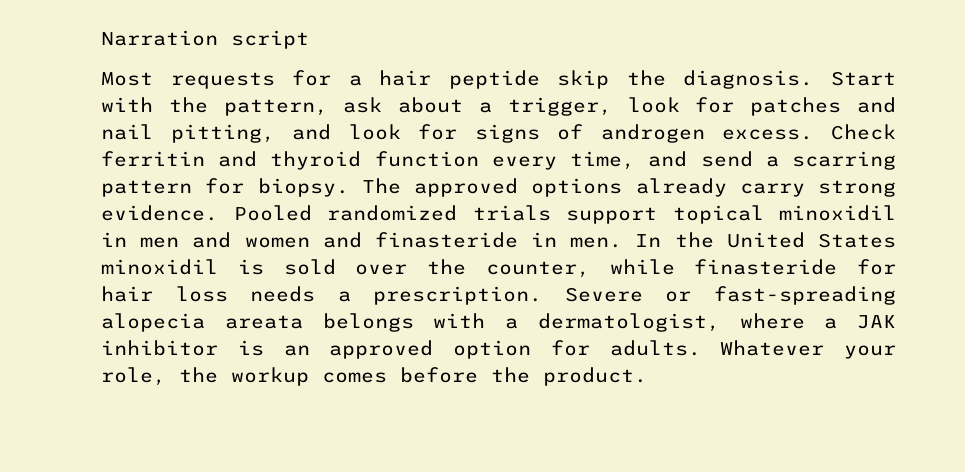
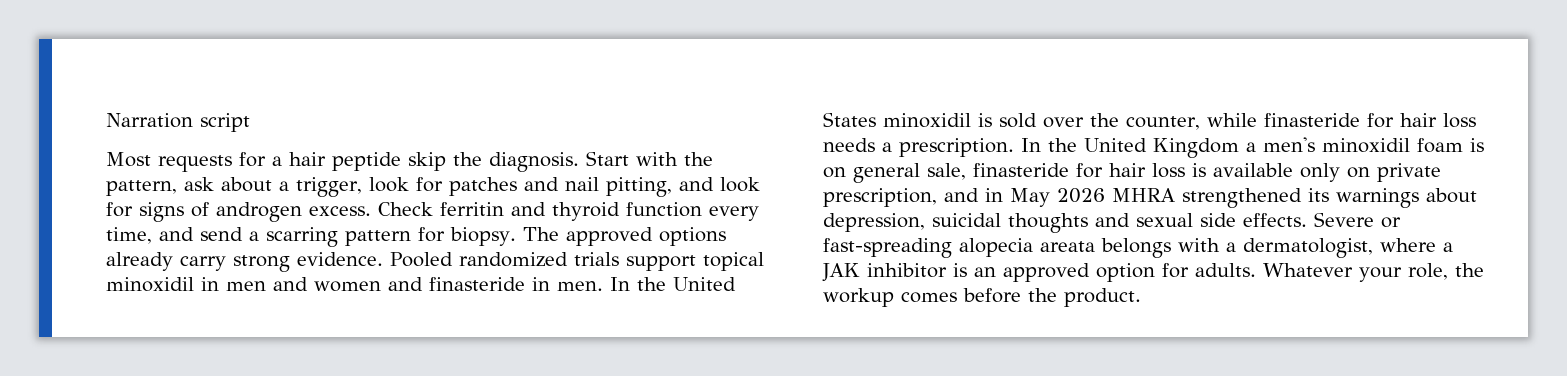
+ In the United Kingdom a men's minoxidil foam is on general sale, finasteride for hair loss is available only on private prescription, and in May 2026 MHRA strengthened its warnings about depression, suicidal thoughts and sexual side effects.

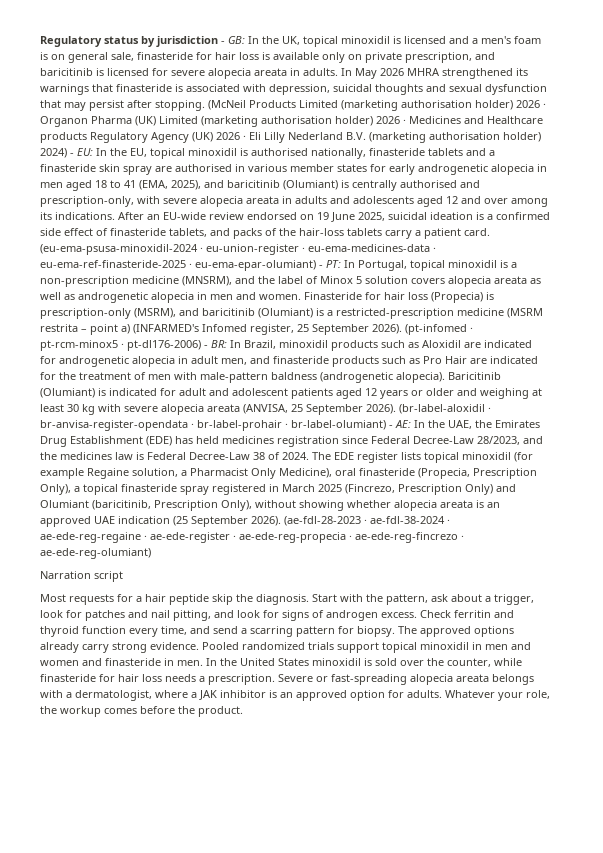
+ Regulatory status by jurisdiction - GB: In the UK, topical minoxidil is licensed and a men's foam is on general sale, finasteride for hair loss is available only on private prescription, and baricitinib is licensed for severe alopecia areata in adults. In May 2026 MHRA strengthened its warnings that finasteride is associated with depression, suicidal thoughts and sexual dysfunction that may persist after stopping. (McNeil Products Limited (marketing authorisation holder) 2026 · Organon Pharma (UK) Limited (marketing authorisation holder) 2026 · Medicines and Healthcare products Regulatory Agency (UK) 2026 · Eli Lilly Nederland B.V. (marketing authorisation holder) 2024) - EU: In the EU, topical minoxidil is authorised nationally, finasteride tablets and a finasteride skin spray are authorised in various member states for early androgenetic alopecia in men aged 18 to 41 (EMA, 2025), and baricitinib (Olumiant) is centrally authorised and prescription-only, with severe alopecia areata in adults and adolescents aged 12 and over among its indications. After an EU-wide review endorsed on 19 June 2025, suicidal ideation is a confirmed side effect of finasteride tablets, and packs of the hair-loss tablets carry a patient card. (eu-ema-psusa-minoxidil-2024 · eu-union-register · eu-ema-medicines-data · eu-ema-ref-finasteride-2025 · eu-ema-epar-olumiant) - PT: In Portugal, topical minoxidil is a non-prescription medicine (MNSRM), and the label of Minox 5 solution covers alopecia areata as well as androgenetic alopecia in men and women. Finasteride for hair loss (Propecia) is prescription-only (MSRM), and baricitinib (Olumiant) is a restricted-prescription medicine (MSRM restrita – point a) (INFARMED's Infomed register, 25 September 2026). (pt-infomed · pt-rcm-minox5 · pt-dl176-2006) - BR: In Brazil, minoxidil products such as Aloxidil are indicated for androgenetic alopecia in adult men, and finasteride products such as Pro Hair are indicated for the treatment of men with male-pattern baldness (androgenetic alopecia). Baricitinib (Olumiant) is indicated for adult and adolescent patients aged 12 years or older and weighing at least 30 kg with severe alopecia areata (ANVISA, 25 September 2026). (br-label-aloxidil · br-anvisa-register-opendata · br-label-prohair · br-label-olumiant) - AE: In the UAE, the Emirates Drug Establishment (EDE) has held medicines registration since Federal Decree-Law 28/2023, and the medicines law is Federal Decree-Law 38 of 2024. The EDE register lists topical minoxidil (for example Regaine solution, a Pharmacist Only Medicine), oral finasteride (Propecia, Prescription Only), a topical finasteride spray registered in March 2025 (Fincrezo, Prescription Only) and Olumiant (baricitinib, Prescription Only), without showing whether alopecia areata is an approved UAE indication (25 September 2026). (ae-fdl-28-2023 · ae-fdl-38-2024 · ae-ede-reg-regaine · ae-ede-register · ae-ede-reg-propecia · ae-ede-reg-fincrezo · ae-ede-reg-olumiant)
- In the United Kingdom a men's minoxidil foam is on general sale, finasteride for hair loss is available only on private prescription, and in May 2026 MHRA strengthened its warnings about depression, suicidal thoughts and sexual side effects.

